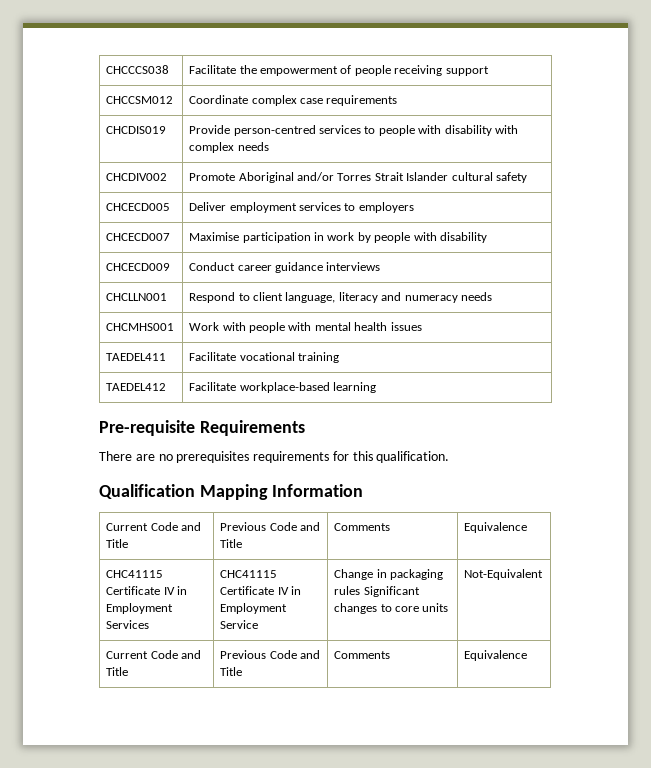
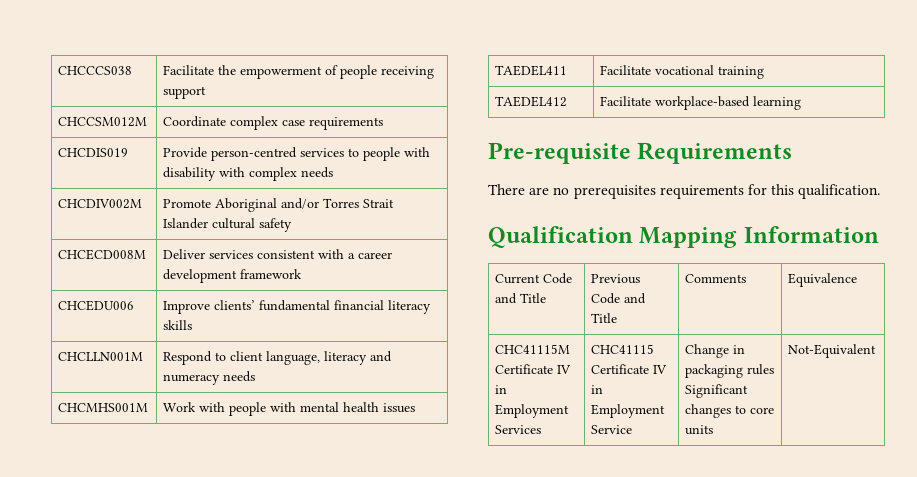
- CHCCSM012 | Coordinate complex case requirements
+ CHCCSM012M | Coordinate complex case requirements
- CHCDIV002 | Promote Aboriginal and/or Torres Strait Islander cultural safety
+ CHCDIV002M | Promote Aboriginal and/or Torres Strait Islander cultural safety
- CHCECD005 | Deliver employment services to employers
- CHCECD007 | Maximise participation in work by people with disability
- CHCECD009 | Conduct career guidance interviews
- CHCLLN001 | Respond to client language, literacy and numeracy needs
+ CHCECD008M | Deliver services consistent with a career development framework
+ CHCEDU006 | Improve clients’ fundamental financial literacy skills
+ CHCLLN001M | Respond to client language, literacy and numeracy needs
- CHCMHS001 | Work with people with mental health issues
+ CHCMHS001M | Work with people with mental health issues
- CHC41115 Certificate IV in Employment Services | CHC41115 Certificate IV in Employment Service | Change in packaging rules Significant changes to core units | Not-Equivalent
- Current Code and Title | Previous Code and Title | Comments | Equivalence
+ CHC41115M Certificate IV in Employment Services | CHC41115 Certificate IV in Employment Service | Change in packaging rules Significant changes to core units | Not-Equivalent

